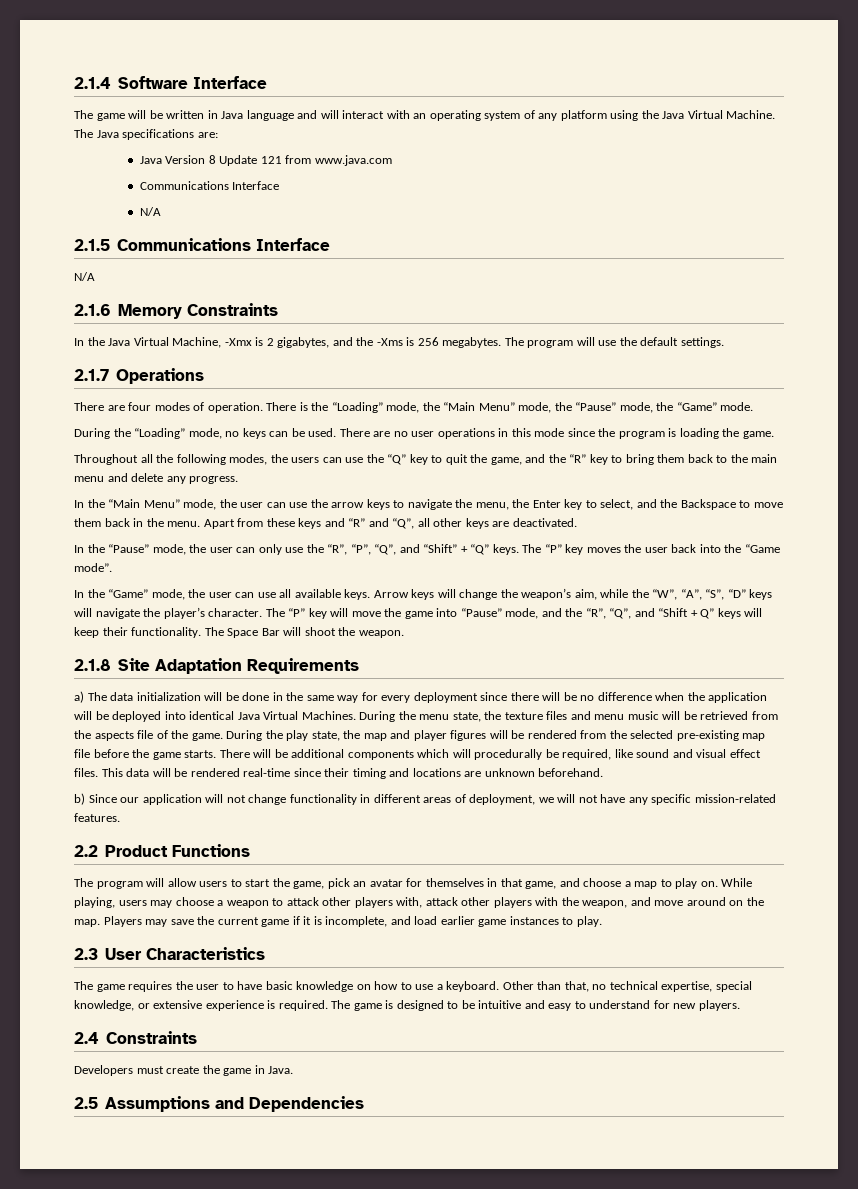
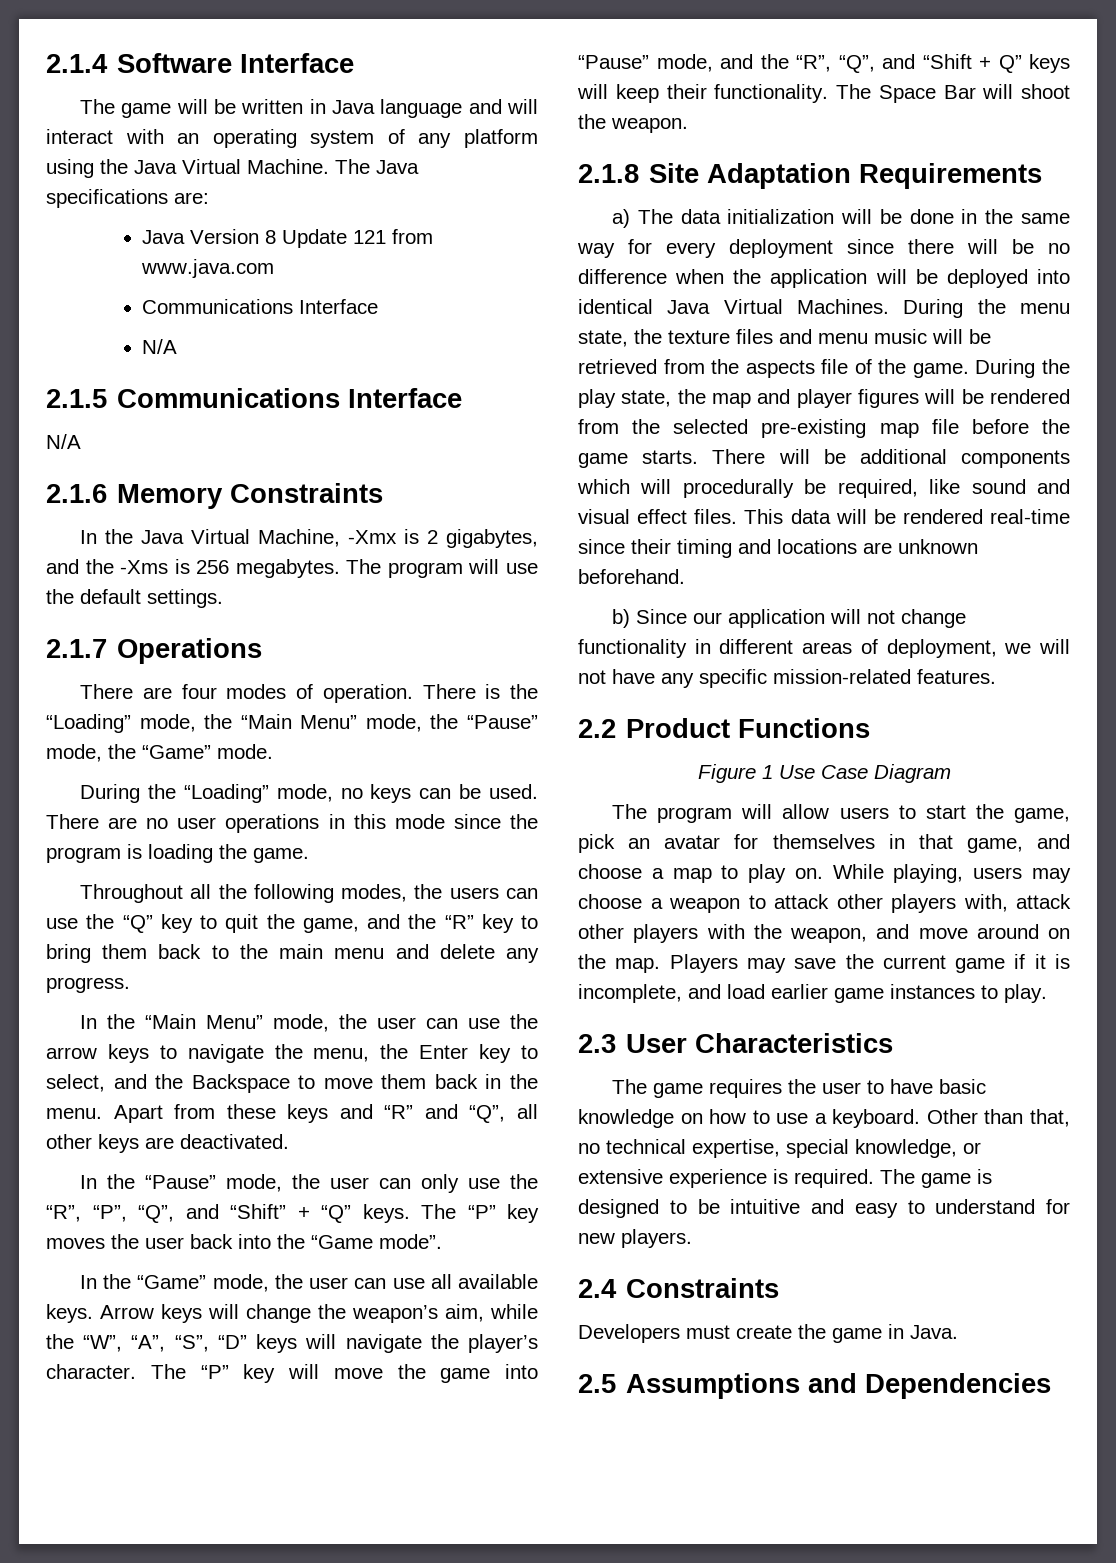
+ Figure 1 Use Case Diagram

